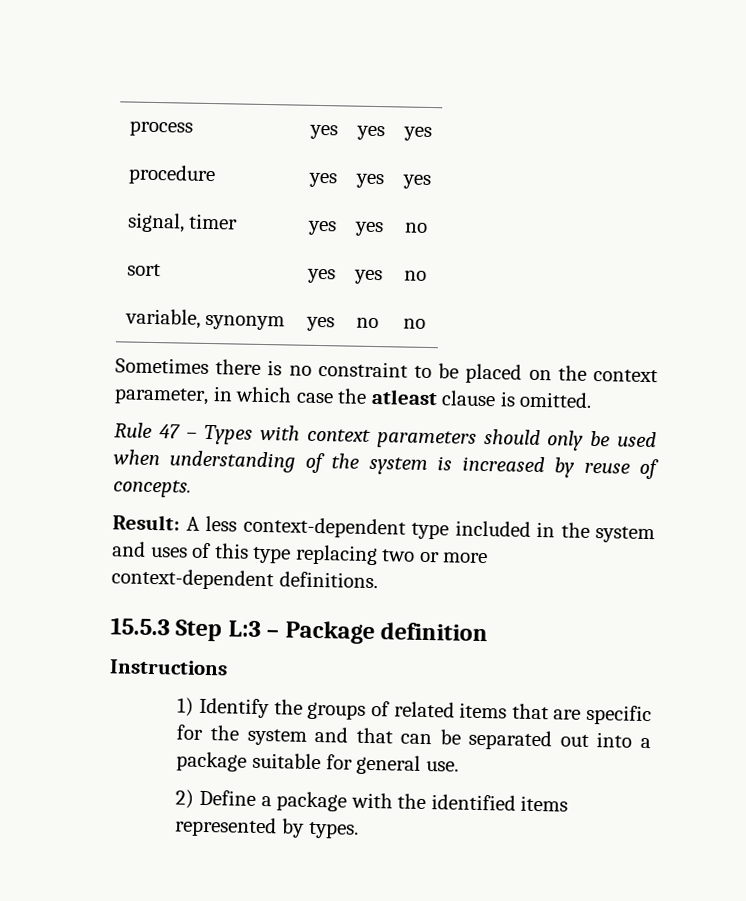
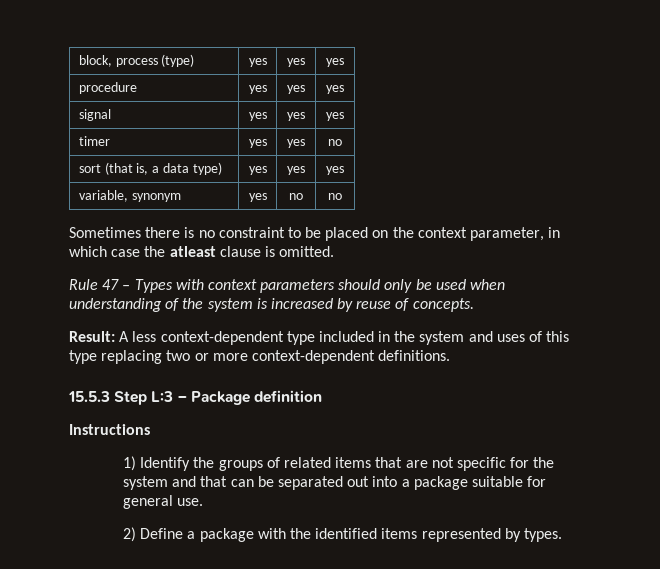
- process | yes | yes | yes
+ block, process (type) | yes | yes | yes
- signal, timer | yes | yes | no
+ signal | yes | yes | yes
+ timer | yes | yes | no
- sort | yes | yes | no
+ sort (that is, a data type) | yes | yes | yes
- 1) Identify the groups of related items that are specific for the system and that can be separated out into a package suitable for general use.
+ 1) Identify the groups of related items that are not specific for the system and that can be separated out into a package suitable for general use.

